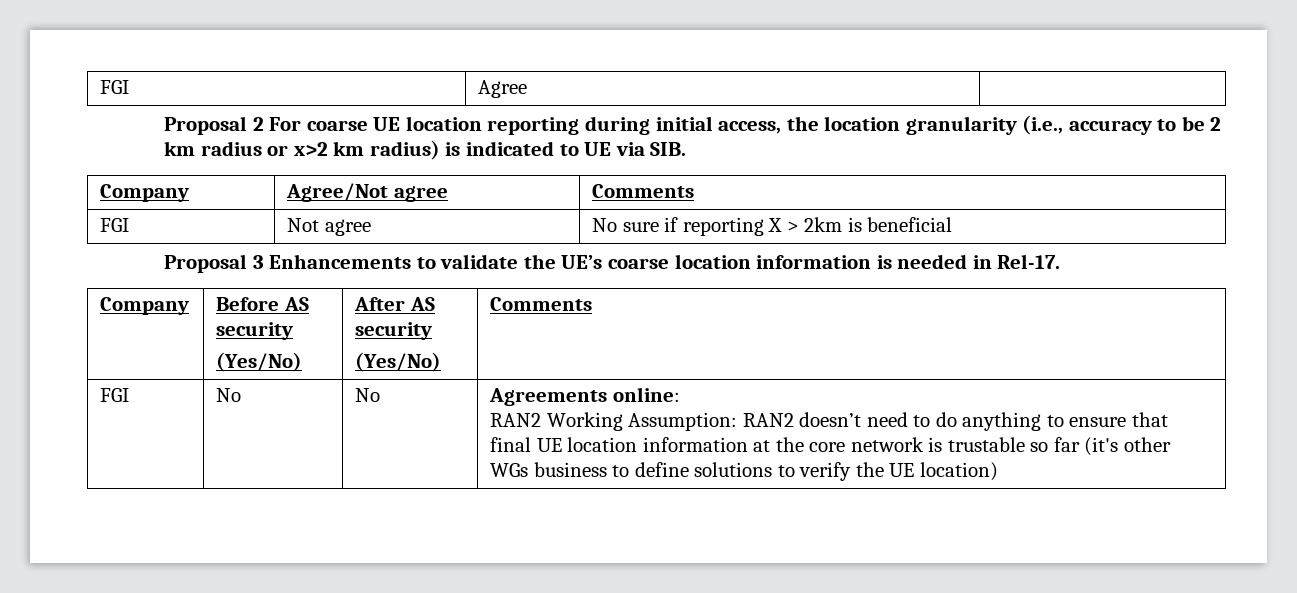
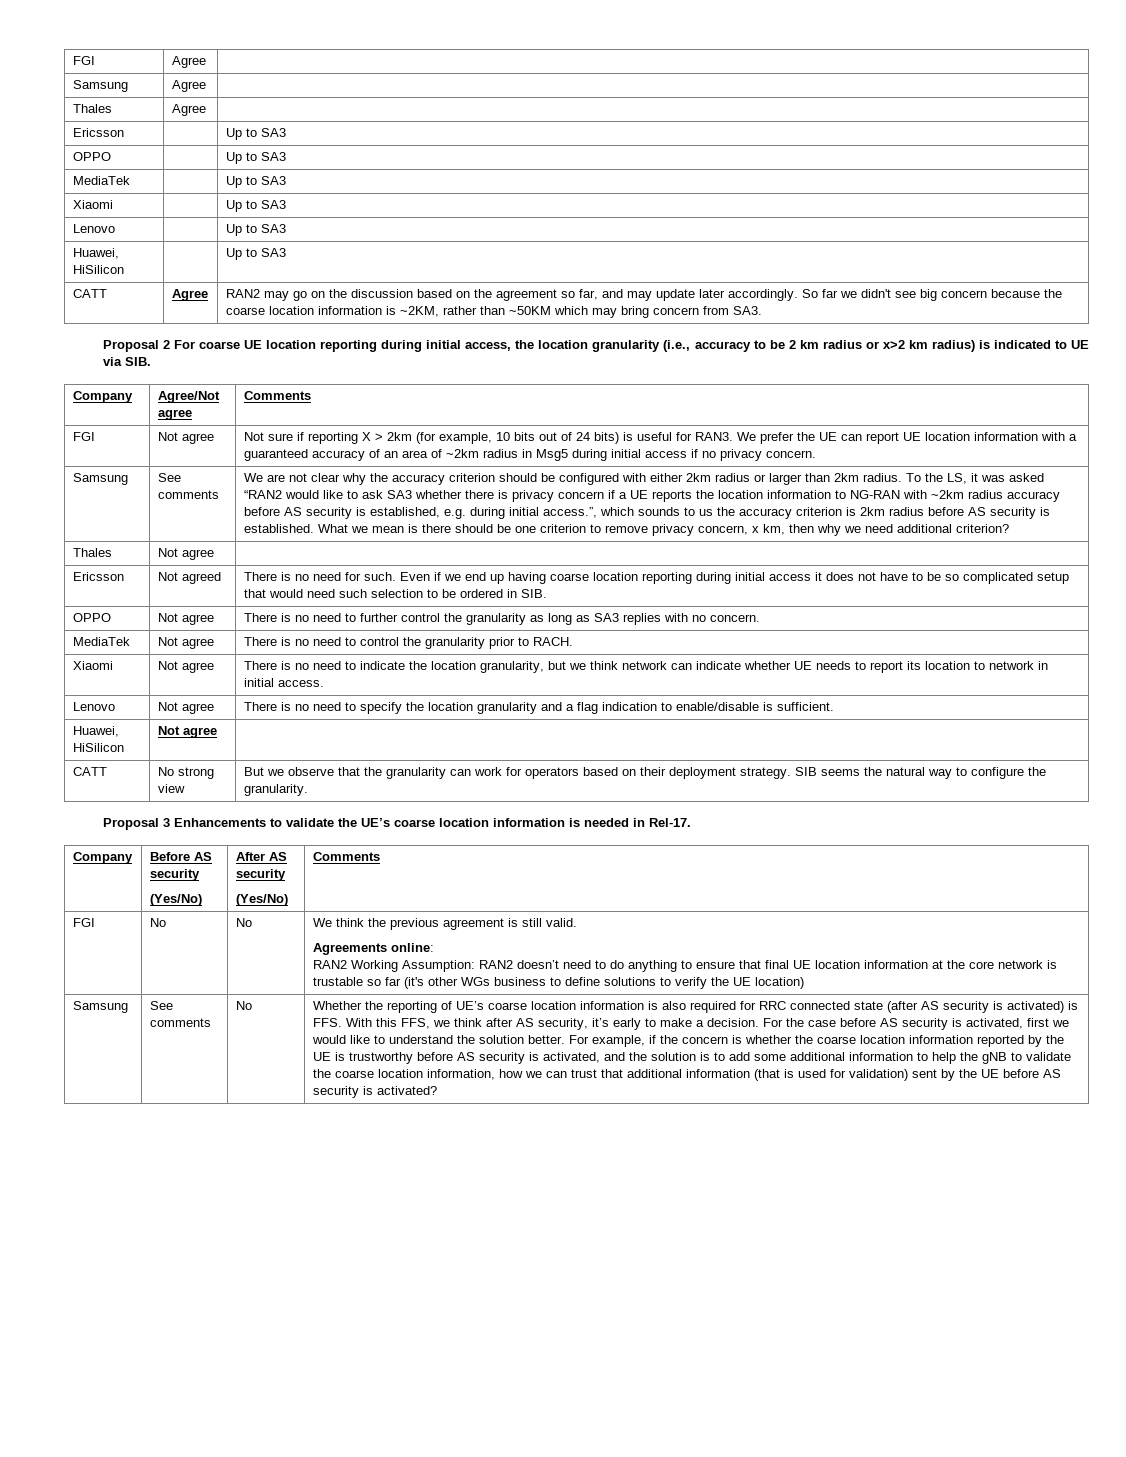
+ Samsung | Agree |
+ Thales | Agree |
+ Ericsson | | Up to SA3
+ OPPO | | Up to SA3
+ MediaTek | | Up to SA3
+ Xiaomi | | Up to SA3
+ Lenovo | | Up to SA3
+ Huawei, HiSilicon | | Up to SA3
+ CATT | Agree | RAN2 may go on the discussion based on the agreement so far, and may update later accordingly. So far we didn't see big concern because the coarse location information is ~2KM, rather than ~50KM which may bring concern from SA3.
- No sure if reporting X > 2km is beneficial
+ Not sure if reporting X > 2km (for example, 10 bits out of 24 bits) is useful for RAN3. We prefer the UE can report UE location information with a guaranteed accuracy of an area of ~2km radius in Msg5 during initial access if no privacy concern.
+ Samsung | See comments | We are not clear why the accuracy criterion should be configured with either 2km radius or larger than 2km radius. To the LS, it was asked “RAN2 would like to ask SA3 whether there is privacy concern if a UE reports the location information to NG-RAN with ~2km radius accuracy before AS security is established, e.g. during initial access.”, which sounds to us the accuracy criterion is 2km radius before AS security is established. What we mean is there should be one criterion to remove privacy concern, x km, then why we need additional criterion?
+ Thales | Not agree |
+ Ericsson | Not agreed | There is no need for such. Even if we end up having coarse location reporting during initial access it does not have to be so complicated setup that would need such selection to be ordered in SIB.
+ OPPO | Not agree | There is no need to further control the granularity as long as SA3 replies with no concern.
+ MediaTek | Not agree | There is no need to control the granularity prior to RACH.
+ Xiaomi | Not agree | There is no need to indicate the location granularity, but we think network can indicate whether UE needs to report its location to network in initial access.
+ Lenovo | Not agree | There is no need to specify the location granularity and a flag indication to enable/disable is sufficient.
+ Huawei, HiSilicon | Not agree |
+ CATT | No strong view | But we observe that the granularity can work for operators based on their deployment strategy. SIB seems the natural way to configure the granularity.
+ We think the previous agreement is still valid.
+ Samsung | See comments | No | Whether the reporting of UE’s coarse location information is also required for RRC connected state (after AS security is activated) is FFS. With this FFS, we think after AS security, it’s early to make a decision. For the case before AS security is activated, first we would like to understand the solution better. For example, if the concern is whether the coarse location information reported by the UE is trustworthy before AS security is activated, and the solution is to add some additional information to help the gNB to validate the coarse location information, how we can trust that additional information (that is used for validation) sent by the UE before AS security is activated?

